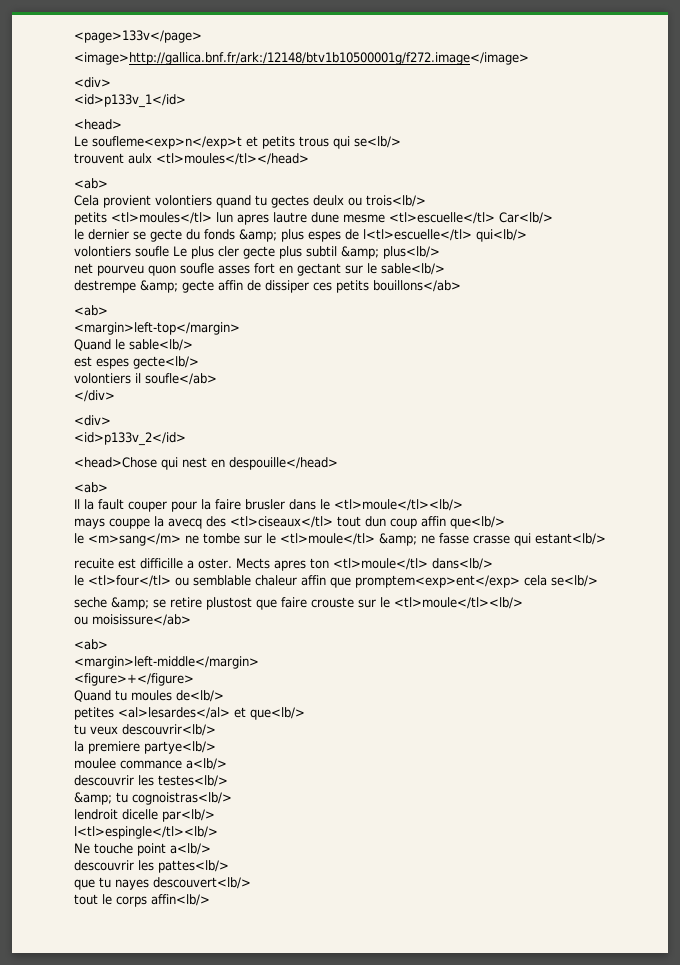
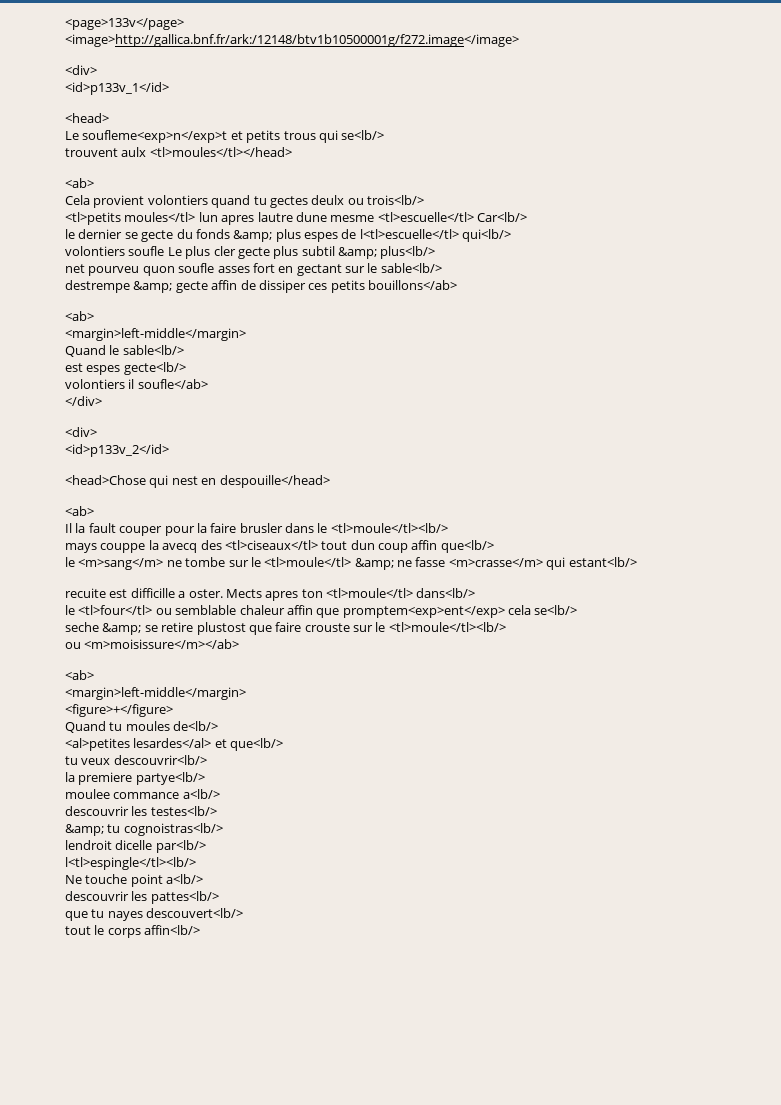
- petits <tl>moules</tl> lun apres lautre dune mesme <tl>escuelle</tl> Car<lb/>
+ <tl>petits moules</tl> lun apres lautre dune mesme <tl>escuelle</tl> Car<lb/>
  destrempe &amp; gecte affin de dissiper ces petits bouillons</ab>
  <ab>
- <margin>left-top</margin>
+ <margin>left-middle</margin>
- le <m>sang</m> ne tombe sur le <tl>moule</tl> &amp; ne fasse crasse qui estant<lb/>
+ le <m>sang</m> ne tombe sur le <tl>moule</tl> &amp; ne fasse <m>crasse</m> qui estant<lb/>
- ou moisissure</ab>
+ ou <m>moisissure</m></ab>
- petites <al>lesardes</al> et que<lb/>
+ <al>petites lesardes</al> et que<lb/>

